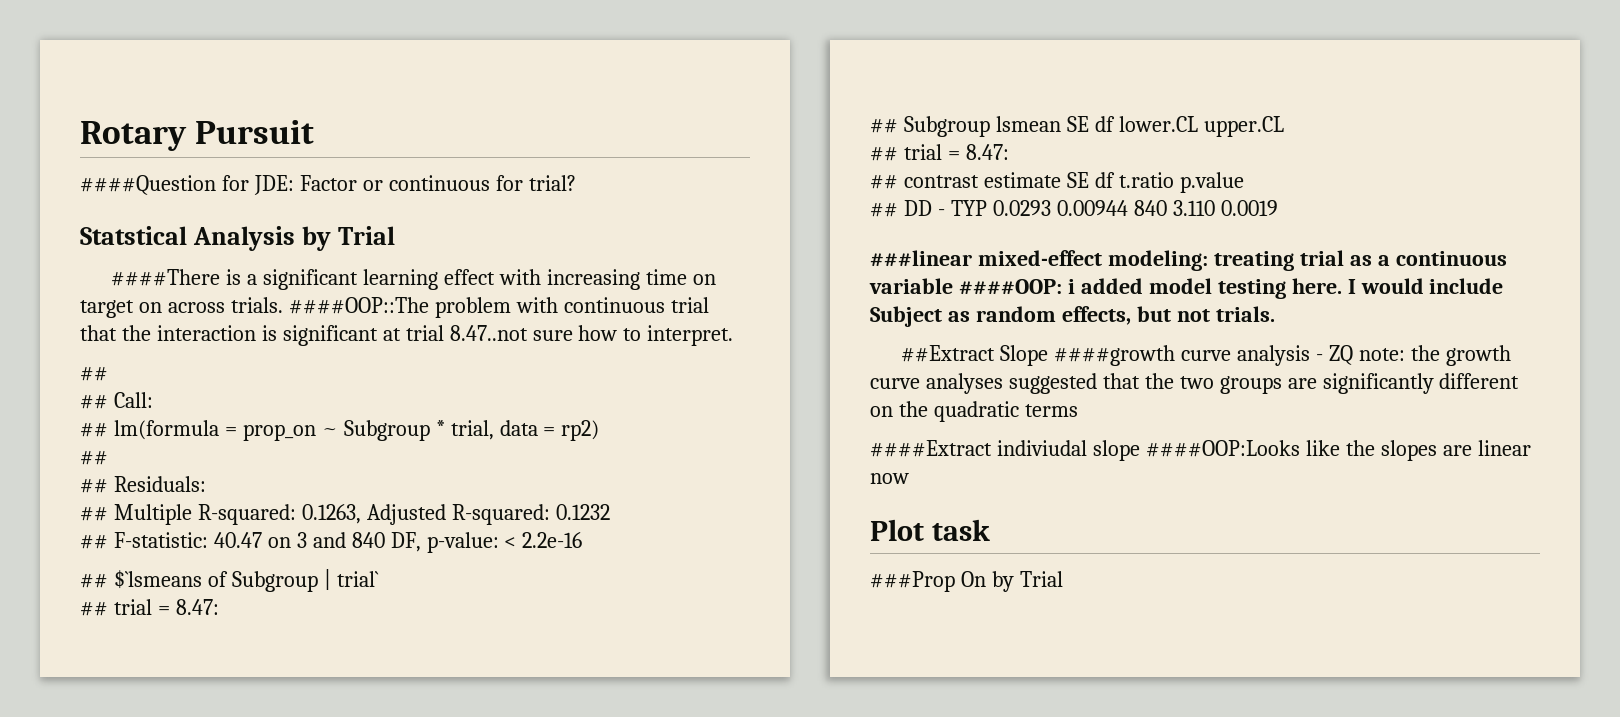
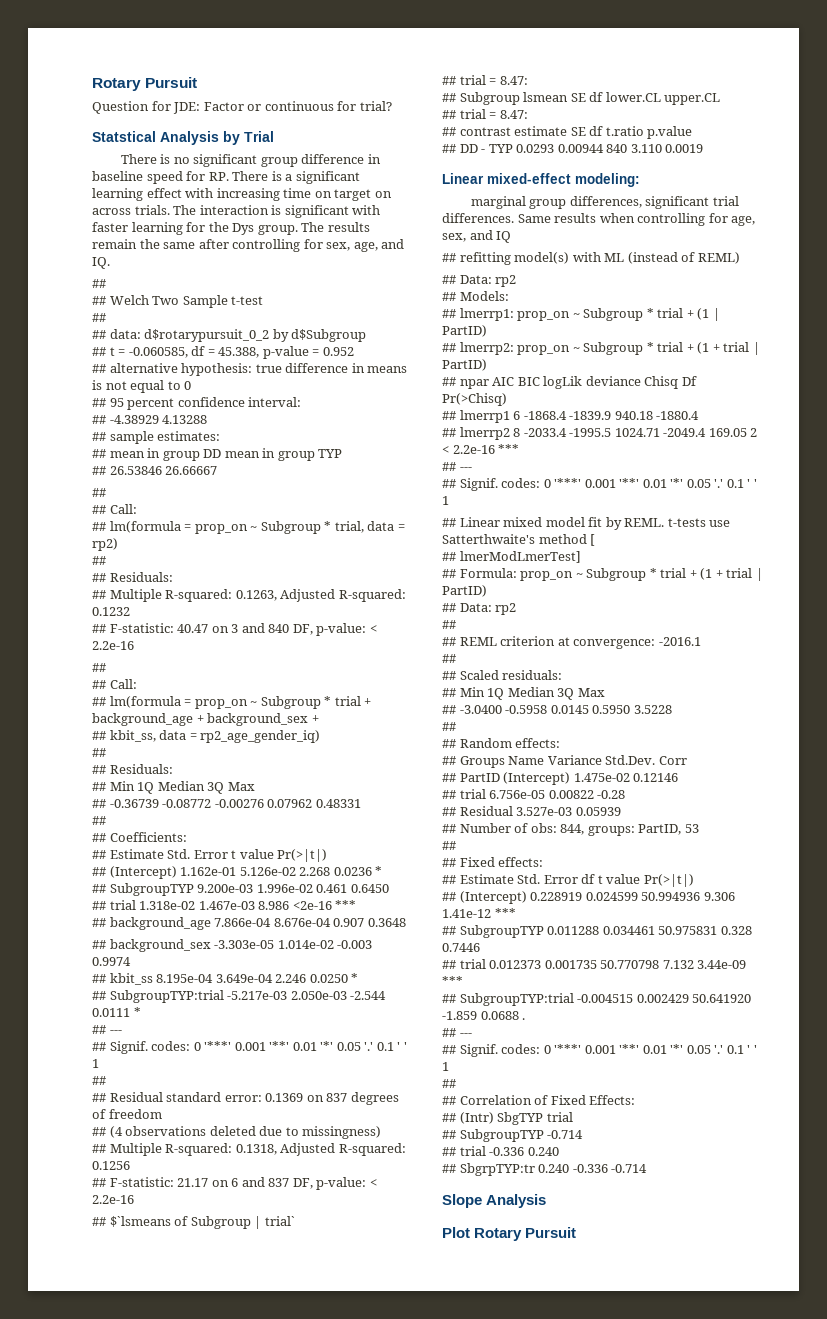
- ####Question for JDE: Factor or continuous for trial?
+ Question for JDE: Factor or continuous for trial?
- ####There is a significant learning effect with increasing time on target on across trials.
+ There is no significant group difference in baseline speed for RP. There is a significant learning effect with increasing time on target on across trials.
- ####OOP::The problem with continuous trial that the interaction is significant at trial 8.47..not sure how to interpret.
+ The interaction is significant with faster learning for the Dys group. The results remain the same after controlling for sex, age, and IQ.
+ ##
+ ## Welch Two Sample t-test
+ ##
+ ## data: d$rotarypursuit_0_2 by d$Subgroup
+ ## t = -0.060585, df = 45.388, p-value = 0.952
+ ## alternative hypothesis: true difference in means is not equal to 0
+ ## 95 percent confidence interval:
+ ## -4.38929 4.13288
+ ## sample estimates:
+ ## mean in group DD mean in group TYP
+ ## 26.53846 26.66667
  ## F-statistic: 40.47 on 3 and 840 DF, p-value: < 2.2e-16
+ ##
+ ## Call:
+ ## lm(formula = prop_on ~ Subgroup * trial + background_age + background_sex +
+ ## kbit_ss, data = rp2_age_gender_iq)
+ ##
+ ## Residuals:
+ ## Min 1Q Median 3Q Max
+ ## -0.36739 -0.08772 -0.00276 0.07962 0.48331
+ ##
+ ## Coefficients:
+ ## Estimate Std. Error t value Pr(>|t|)
+ ## (Intercept) 1.162e-01 5.126e-02 2.268 0.0236 *
+ ## SubgroupTYP 9.200e-03 1.996e-02 0.461 0.6450
+ ## trial 1.318e-02 1.467e-03 8.986 <2e-16 ***
+ ## background_age 7.866e-04 8.676e-04 0.907 0.3648
+ ## background_sex -3.303e-05 1.014e-02 -0.003 0.9974
+ ## kbit_ss 8.195e-04 3.649e-04 2.246 0.0250 *
+ ## SubgroupTYP:trial -5.217e-03 2.050e-03 -2.544 0.0111 *
+ ## ---
+ ## Signif. codes: 0 '***' 0.001 '**' 0.01 '*' 0.05 '.' 0.1 ' ' 1
+ ##
+ ## Residual standard error: 0.1369 on 837 degrees of freedom
+ ## (4 observations deleted due to missingness)
+ ## Multiple R-squared: 0.1318, Adjusted R-squared: 0.1256
+ ## F-statistic: 21.17 on 6 and 837 DF, p-value: < 2.2e-16
- ###linear mixed-effect modeling: treating trial as a continuous variable ####OOP: i added model testing here. I would include Subject as random effects, but not trials.
- ##Extract Slope ####growth curve analysis - ZQ note: the growth curve analyses suggested that the two groups are significantly different on the quadratic terms
- ####Extract indiviudal slope ####OOP:Looks like the slopes are linear now
- Plot task
- ###Prop On by Trial
+ Linear mixed-effect modeling:
+ marginal group differences, significant trial differences. Same results when controlling for age, sex, and IQ
+ ## refitting model(s) with ML (instead of REML)
+ ## Data: rp2
+ ## Models:
+ ## lmerrp1: prop_on ~ Subgroup * trial + (1 | PartID)
+ ## lmerrp2: prop_on ~ Subgroup * trial + (1 + trial | PartID)
+ ## npar AIC BIC logLik deviance Chisq Df Pr(>Chisq)
+ ## lmerrp1 6 -1868.4 -1839.9 940.18 -1880.4
+ ## lmerrp2 8 -2033.4 -1995.5 1024.71 -2049.4 169.05 2 < 2.2e-16 ***
+ ## ---
+ ## Signif. codes: 0 '***' 0.001 '**' 0.01 '*' 0.05 '.' 0.1 ' ' 1
+ ## Linear mixed model fit by REML. t-tests use Satterthwaite's method [
+ ## lmerModLmerTest]
+ ## Formula: prop_on ~ Subgroup * trial + (1 + trial | PartID)
+ ## Data: rp2
+ ##
+ ## REML criterion at convergence: -2016.1
+ ##
+ ## Scaled residuals:
+ ## Min 1Q Median 3Q Max
+ ## -3.0400 -0.5958 0.0145 0.5950 3.5228
+ ##
+ ## Random effects:
+ ## Groups Name Variance Std.Dev. Corr
+ ## PartID (Intercept) 1.475e-02 0.12146
+ ## trial 6.756e-05 0.00822 -0.28
+ ## Residual 3.527e-03 0.05939
+ ## Number of obs: 844, groups: PartID, 53
+ ##
+ ## Fixed effects:
+ ## Estimate Std. Error df t value Pr(>|t|)
+ ## (Intercept) 0.228919 0.024599 50.994936 9.306 1.41e-12 ***
+ ## SubgroupTYP 0.011288 0.034461 50.975831 0.328 0.7446
+ ## trial 0.012373 0.001735 50.770798 7.132 3.44e-09 ***
+ ## SubgroupTYP:trial -0.004515 0.002429 50.641920 -1.859 0.0688 .
+ ## ---
+ ## Signif. codes: 0 '***' 0.001 '**' 0.01 '*' 0.05 '.' 0.1 ' ' 1
+ ##
+ ## Correlation of Fixed Effects:
+ ## (Intr) SbgTYP trial
+ ## SubgroupTYP -0.714
+ ## trial -0.336 0.240
+ ## SbgrpTYP:tr 0.240 -0.336 -0.714
+ Slope Analysis
+ Plot Rotary Pursuit

